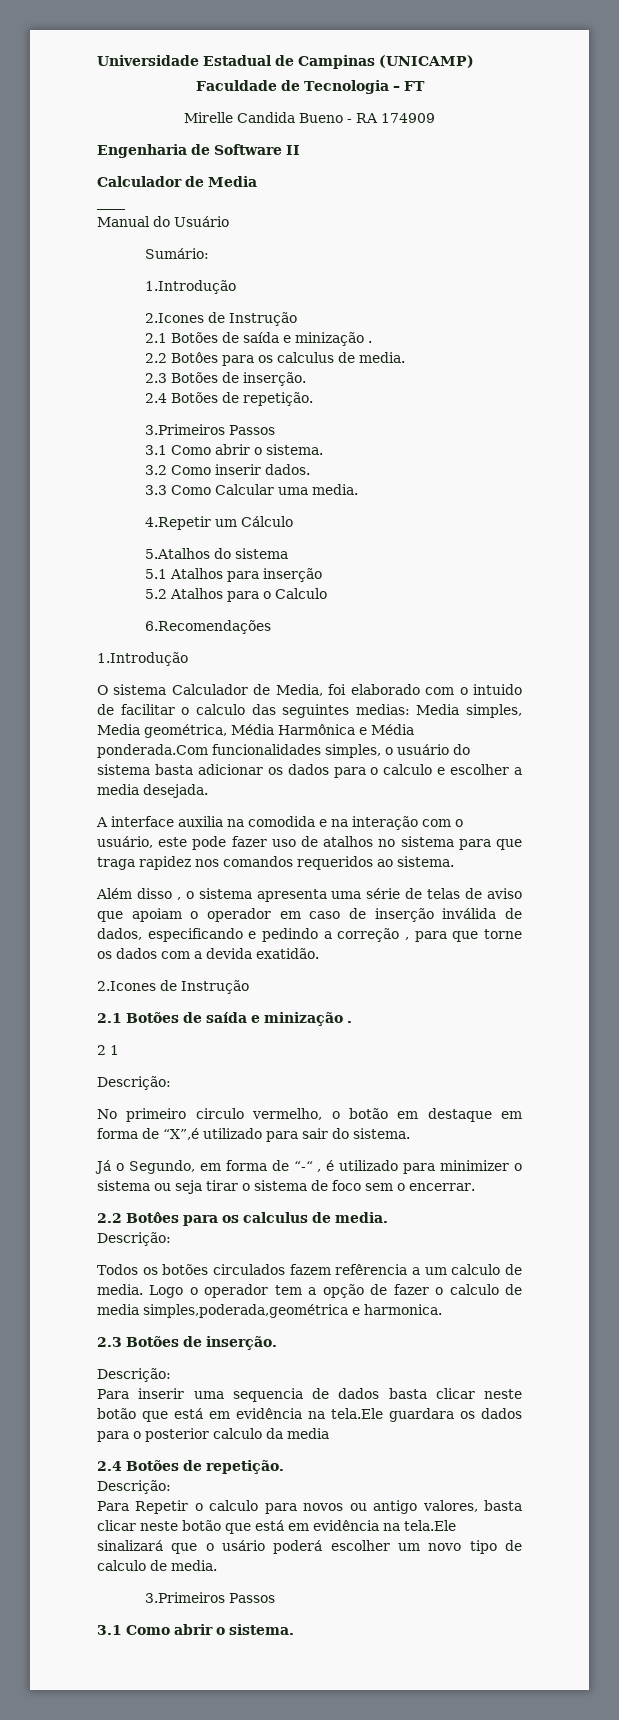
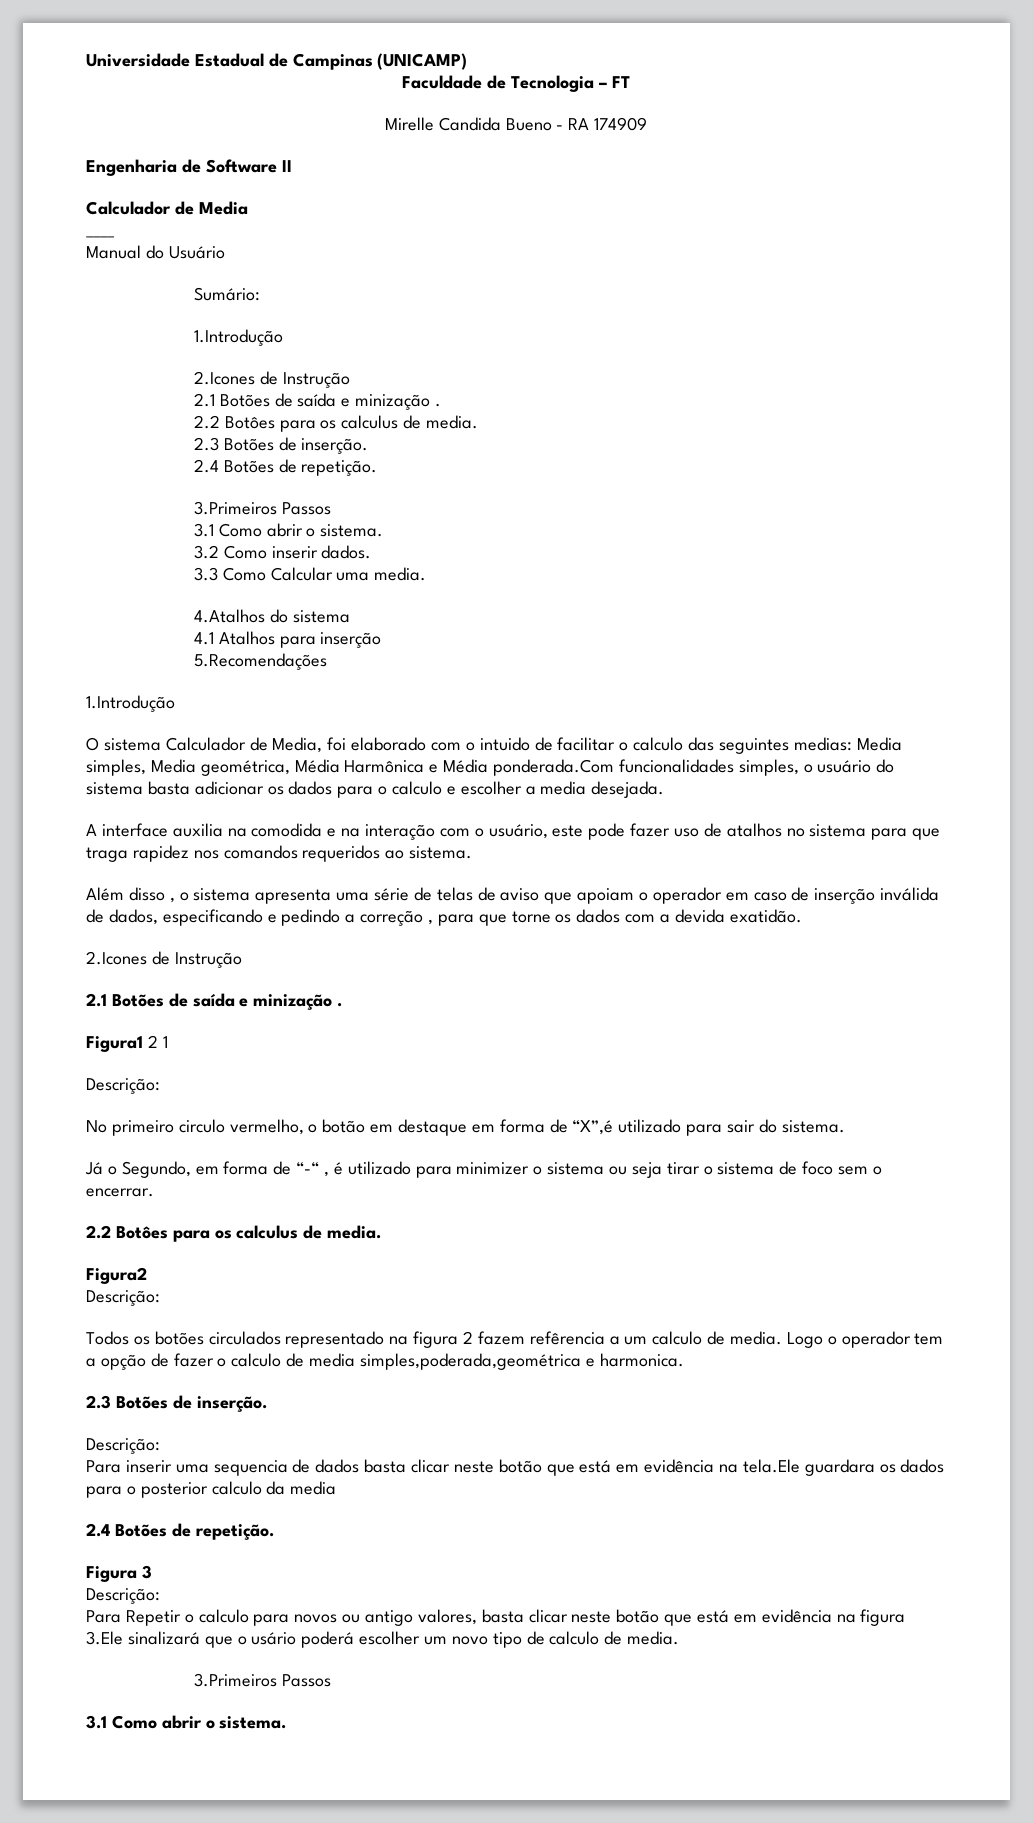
- 4.Repetir um Cálculo
- 5.Atalhos do sistema
+ 4.Atalhos do sistema
- 5.1 Atalhos para inserção
+ 4.1 Atalhos para inserção
- 5.2 Atalhos para o Calculo
- 6.Recomendações
+ 5.Recomendações
- 2 1
+ Figura1 2 1
+ Figura2
- Todos os botões circulados fazem refêrencia a um calculo de media.
+ Todos os botões circulados representado na figura 2 fazem refêrencia a um calculo de media.
+ Figura 3
- Para Repetir o calculo para novos ou antigo valores, basta clicar neste botão que está em evidência na tela.Ele sinalizará que o usário poderá escolher um novo tipo de calculo de media.
+ Para Repetir o calculo para novos ou antigo valores, basta clicar neste botão que está em evidência na figura 3.Ele sinalizará que o usário poderá escolher um novo tipo de calculo de media.

